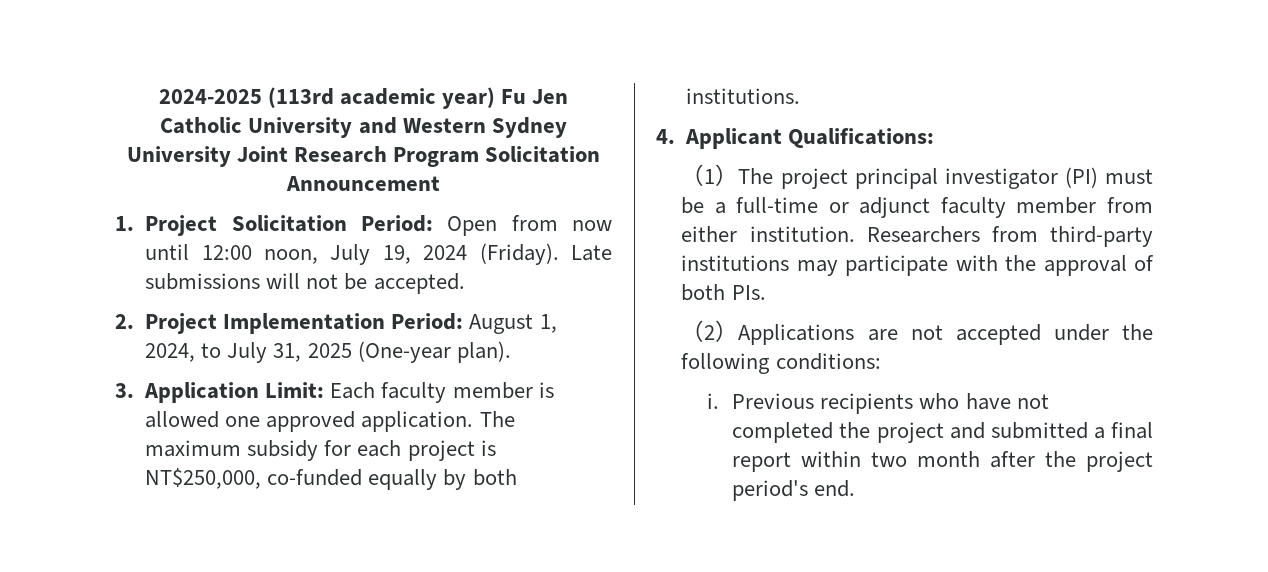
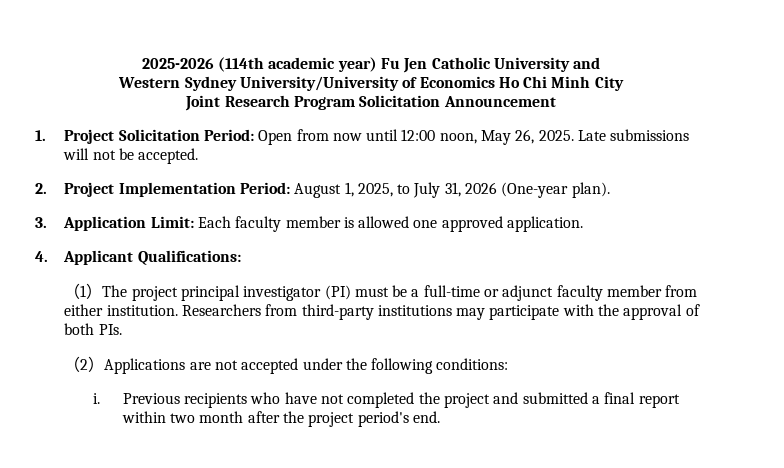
- 2024-2025 (113rd academic year) Fu Jen Catholic University and Western Sydney University Joint Research Program Solicitation Announcement
+ 2025-2026 (114th academic year) Fu Jen Catholic University and
+ Western Sydney University/University of Economics Ho Chi Minh City
+ Joint Research Program Solicitation Announcement
- 1. Project Solicitation Period: Open from now until 12:00 noon, July 19, 2024 (Friday).
+ 1. Project Solicitation Period: Open from now until 12:00 noon, May 26, 2025.
- 2. Project Implementation Period: August 1, 2024, to July 31, 2025 (One-year plan).
+ 2. Project Implementation Period: August 1, 2025, to July 31, 2026 (One-year plan).
- The maximum subsidy for each project is NT$250,000, co-funded equally by both institutions.

